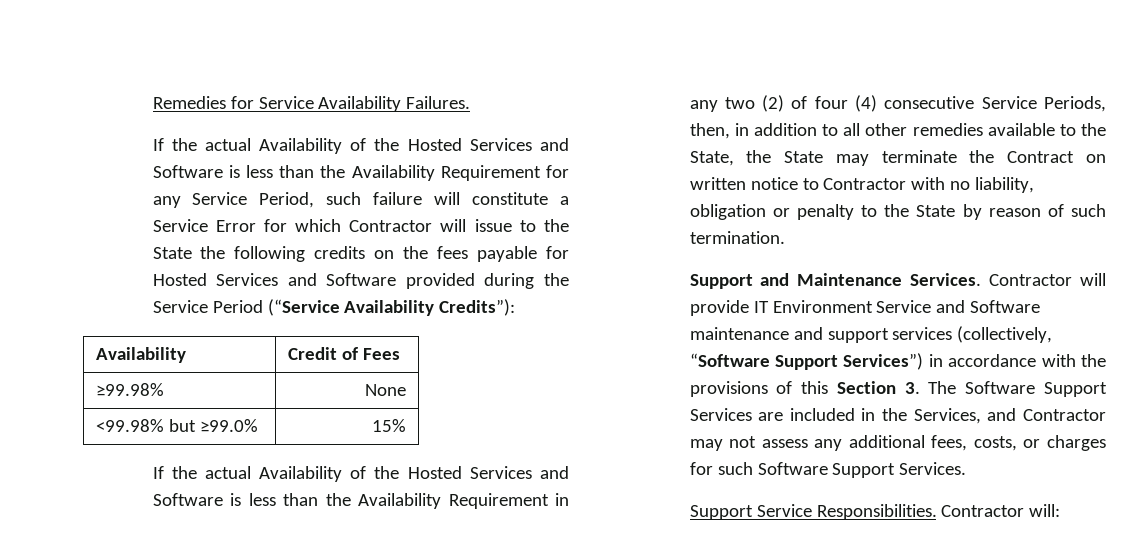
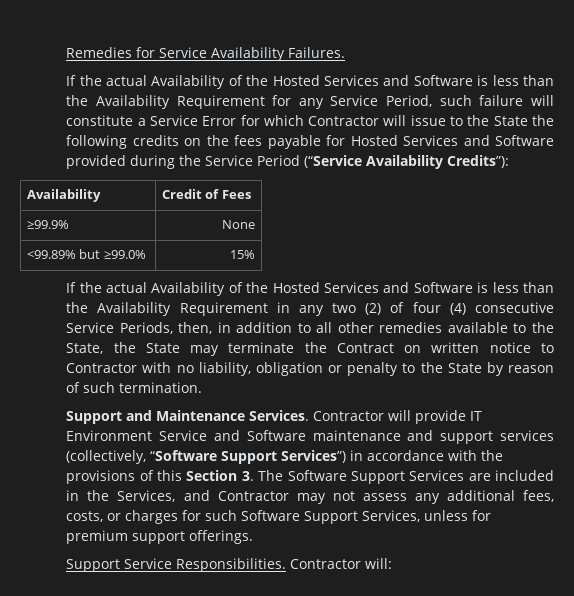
- ≥99.98% | None
+ ≥99.9% | None
- <99.98% but ≥99.0% | 15%
+ <99.89% but ≥99.0% | 15%
- Contractor will provide IT Environment Service and Software maintenance and support services (collectively, “Software Support Services”) in accordance with the provisions of this Section 3. The Software Support Services are included in the Services, and Contractor may not assess any additional fees, costs, or charges for such Software Support Services.
+ Contractor will provide IT Environment Service and Software maintenance and support services (collectively, “Software Support Services”) in accordance with the provisions of this Section 3. The Software Support Services are included in the Services, and Contractor may not assess any additional fees, costs, or charges for such Software Support Services, unless for premium support offerings.

